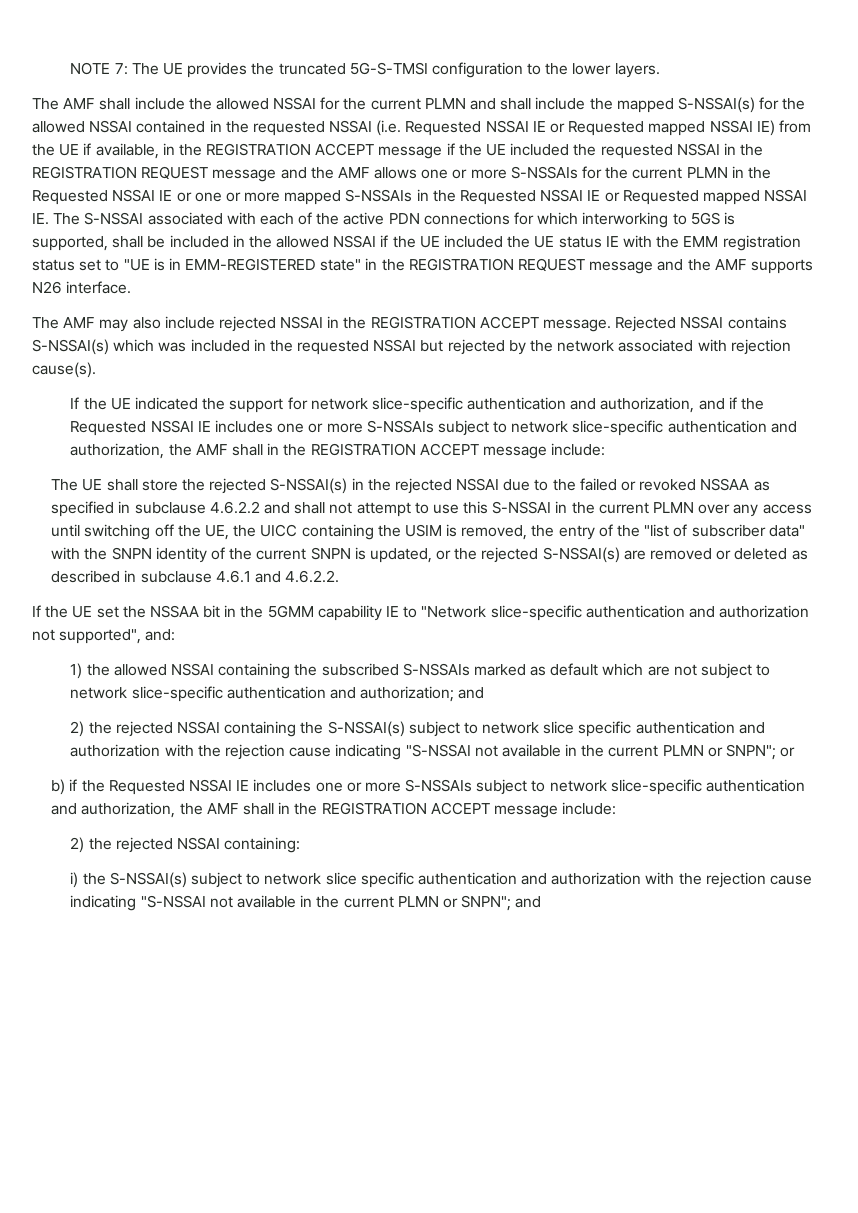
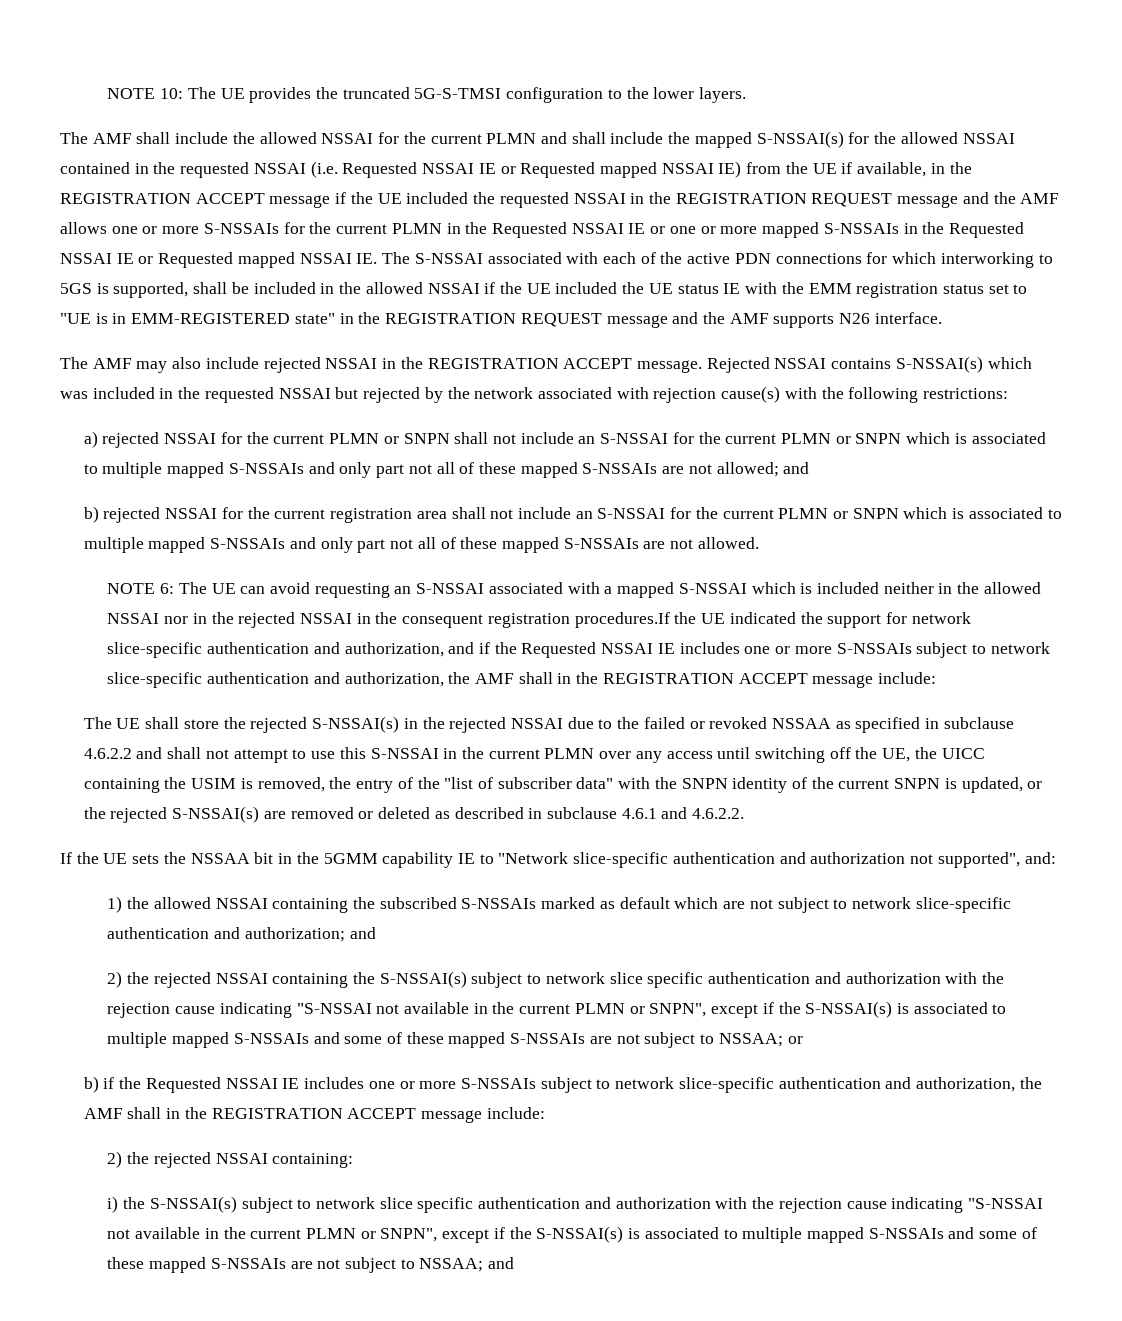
- NOTE 7: The UE provides the truncated 5G-S-TMSI configuration to the lower layers.
+ NOTE 10: The UE provides the truncated 5G-S-TMSI configuration to the lower layers.
- Rejected NSSAI contains S-NSSAI(s) which was included in the requested NSSAI but rejected by the network associated with rejection cause(s).
- If the UE indicated the support for network slice-specific authentication and authorization, and if the Requested NSSAI IE includes one or more S-NSSAIs subject to network slice-specific authentication and authorization, the AMF shall in the REGISTRATION ACCEPT message include:
+ Rejected NSSAI contains S-NSSAI(s) which was included in the requested NSSAI but rejected by the network associated with rejection cause(s) with the following restrictions:
+ a) rejected NSSAI for the current PLMN or SNPN shall not include an S-NSSAI for the current PLMN or SNPN which is associated to multiple mapped S-NSSAIs and only part not all of these mapped S-NSSAIs are not allowed; and
+ b) rejected NSSAI for the current registration area shall not include an S-NSSAI for the current PLMN or SNPN which is associated to multiple mapped S-NSSAIs and only part not all of these mapped S-NSSAIs are not allowed.
+ NOTE 6: The UE can avoid requesting an S-NSSAI associated with a mapped S-NSSAI which is included neither in the allowed NSSAI nor in the rejected NSSAI in the consequent registration procedures.If the UE indicated the support for network slice-specific authentication and authorization, and if the Requested NSSAI IE includes one or more S-NSSAIs subject to network slice-specific authentication and authorization, the AMF shall in the REGISTRATION ACCEPT message include:
- If the UE set the NSSAA bit in the 5GMM capability IE to "Network slice-specific authentication and authorization not supported", and:
+ If the UE sets the NSSAA bit in the 5GMM capability IE to "Network slice-specific authentication and authorization not supported", and:
- 2) the rejected NSSAI containing the S-NSSAI(s) subject to network slice specific authentication and authorization with the rejection cause indicating "S-NSSAI not available in the current PLMN or SNPN"; or
+ 2) the rejected NSSAI containing the S-NSSAI(s) subject to network slice specific authentication and authorization with the rejection cause indicating "S-NSSAI not available in the current PLMN or SNPN", except if the S-NSSAI(s) is associated to multiple mapped S-NSSAIs and some of these mapped S-NSSAIs are not subject to NSSAA; or
- i) the S-NSSAI(s) subject to network slice specific authentication and authorization with the rejection cause indicating "S-NSSAI not available in the current PLMN or SNPN"; and
+ i) the S-NSSAI(s) subject to network slice specific authentication and authorization with the rejection cause indicating "S-NSSAI not available in the current PLMN or SNPN", except if the S-NSSAI(s) is associated to multiple mapped S-NSSAIs and some of these mapped S-NSSAIs are not subject to NSSAA; and

